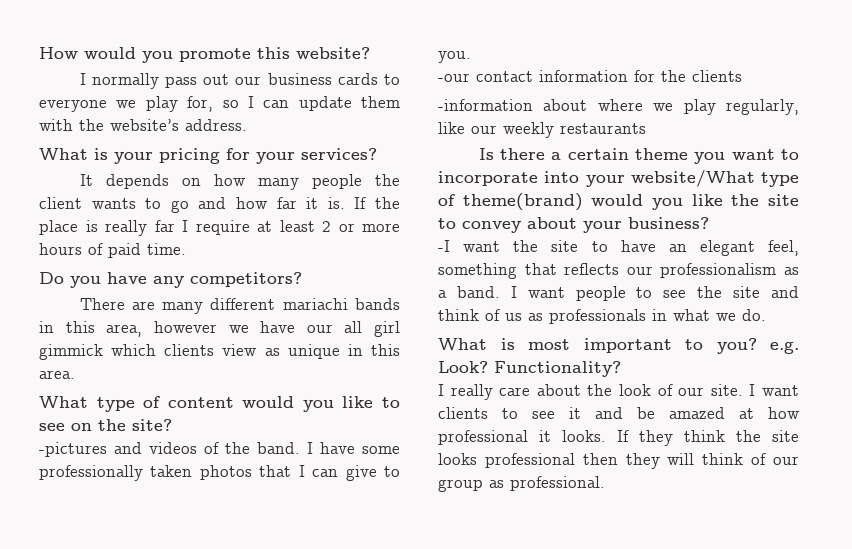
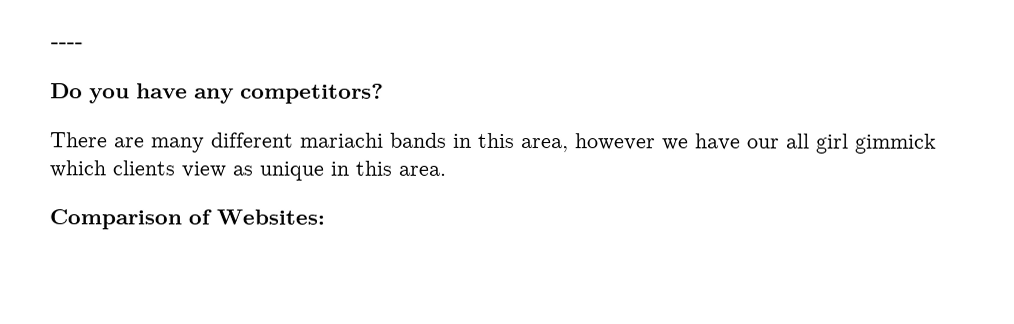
- How would you promote this website?
- I normally pass out our business cards to everyone we play for, so I can update them with the website’s address.
- What is your pricing for your services?
- It depends on how many people the client wants to go and how far it is. If the place is really far I require at least 2 or more hours of paid time.
+ ----
- What type of content would you like to see on the site?
- -pictures and videos of the band. I have some professionally taken photos that I can give to you.
- -our contact information for the clients
- -information about where we play regularly, like our weekly restaurants
- Is there a certain theme you want to incorporate into your website/What type of theme(brand) would you like the site to convey about your business?
- -I want the site to have an elegant feel, something that reflects our professionalism as a band. I want people to see the site and think of us as professionals in what we do.
- What is most important to you? e.g. Look? Functionality?
- I really care about the look of our site. I want clients to see it and be amazed at how professional it looks. If they think the site looks professional then they will think of our group as professional.
+ Comparison of Websites:

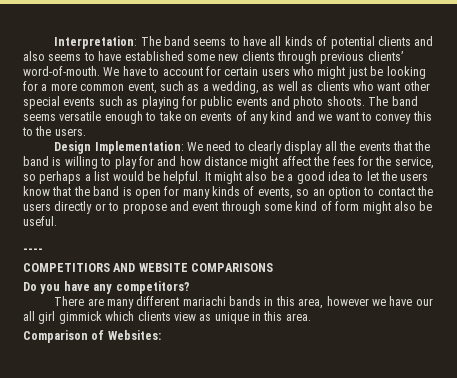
+ Interpretation: The band seems to have all kinds of potential clients and also seems to have established some new clients through previous clients’ word-of-mouth. We have to account for certain users who might just be looking for a more common event, such as a wedding, as well as clients who want other special events such as playing for public events and photo shoots. The band seems versatile enough to take on events of any kind and we want to convey this to the users.
+ Design Implementation: We need to clearly display all the events that the band is willing to play for and how distance might affect the fees for the service, so perhaps a list would be helpful. It might also be a good idea to let the users know that the band is open for many kinds of events, so an option to contact the users directly or to propose and event through some kind of form might also be useful.
  ----
+ COMPETITIORS AND WEBSITE COMPARISONS

